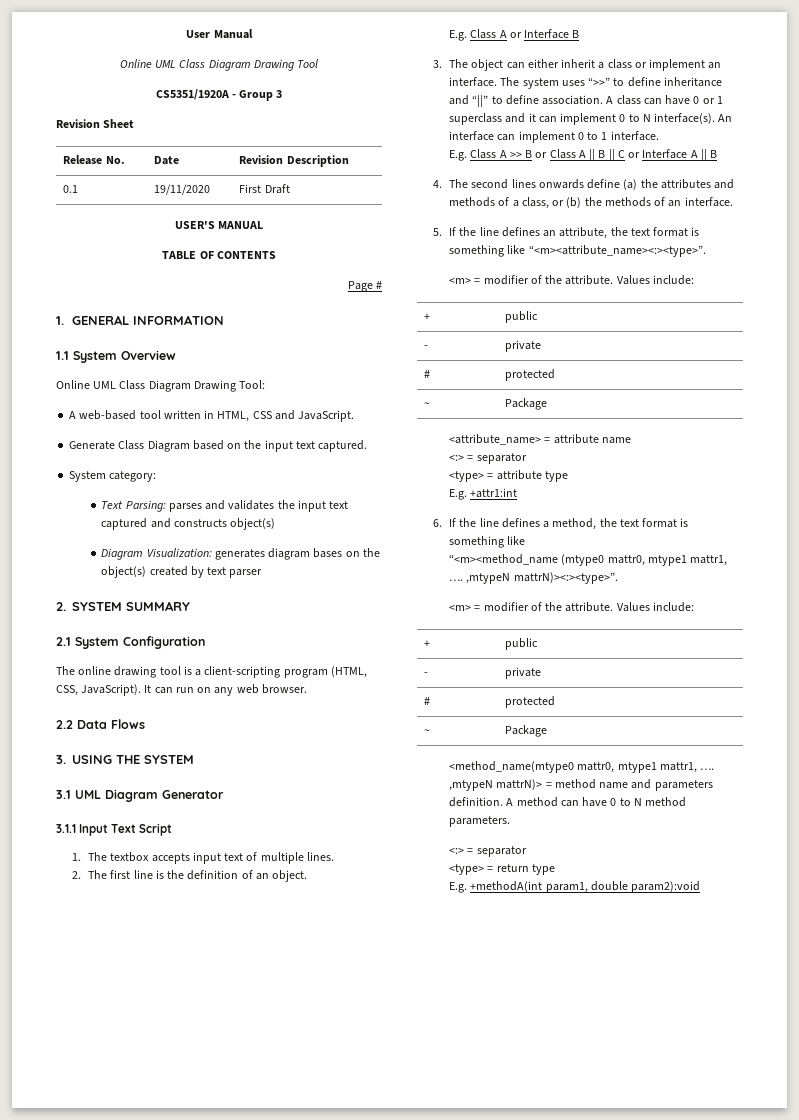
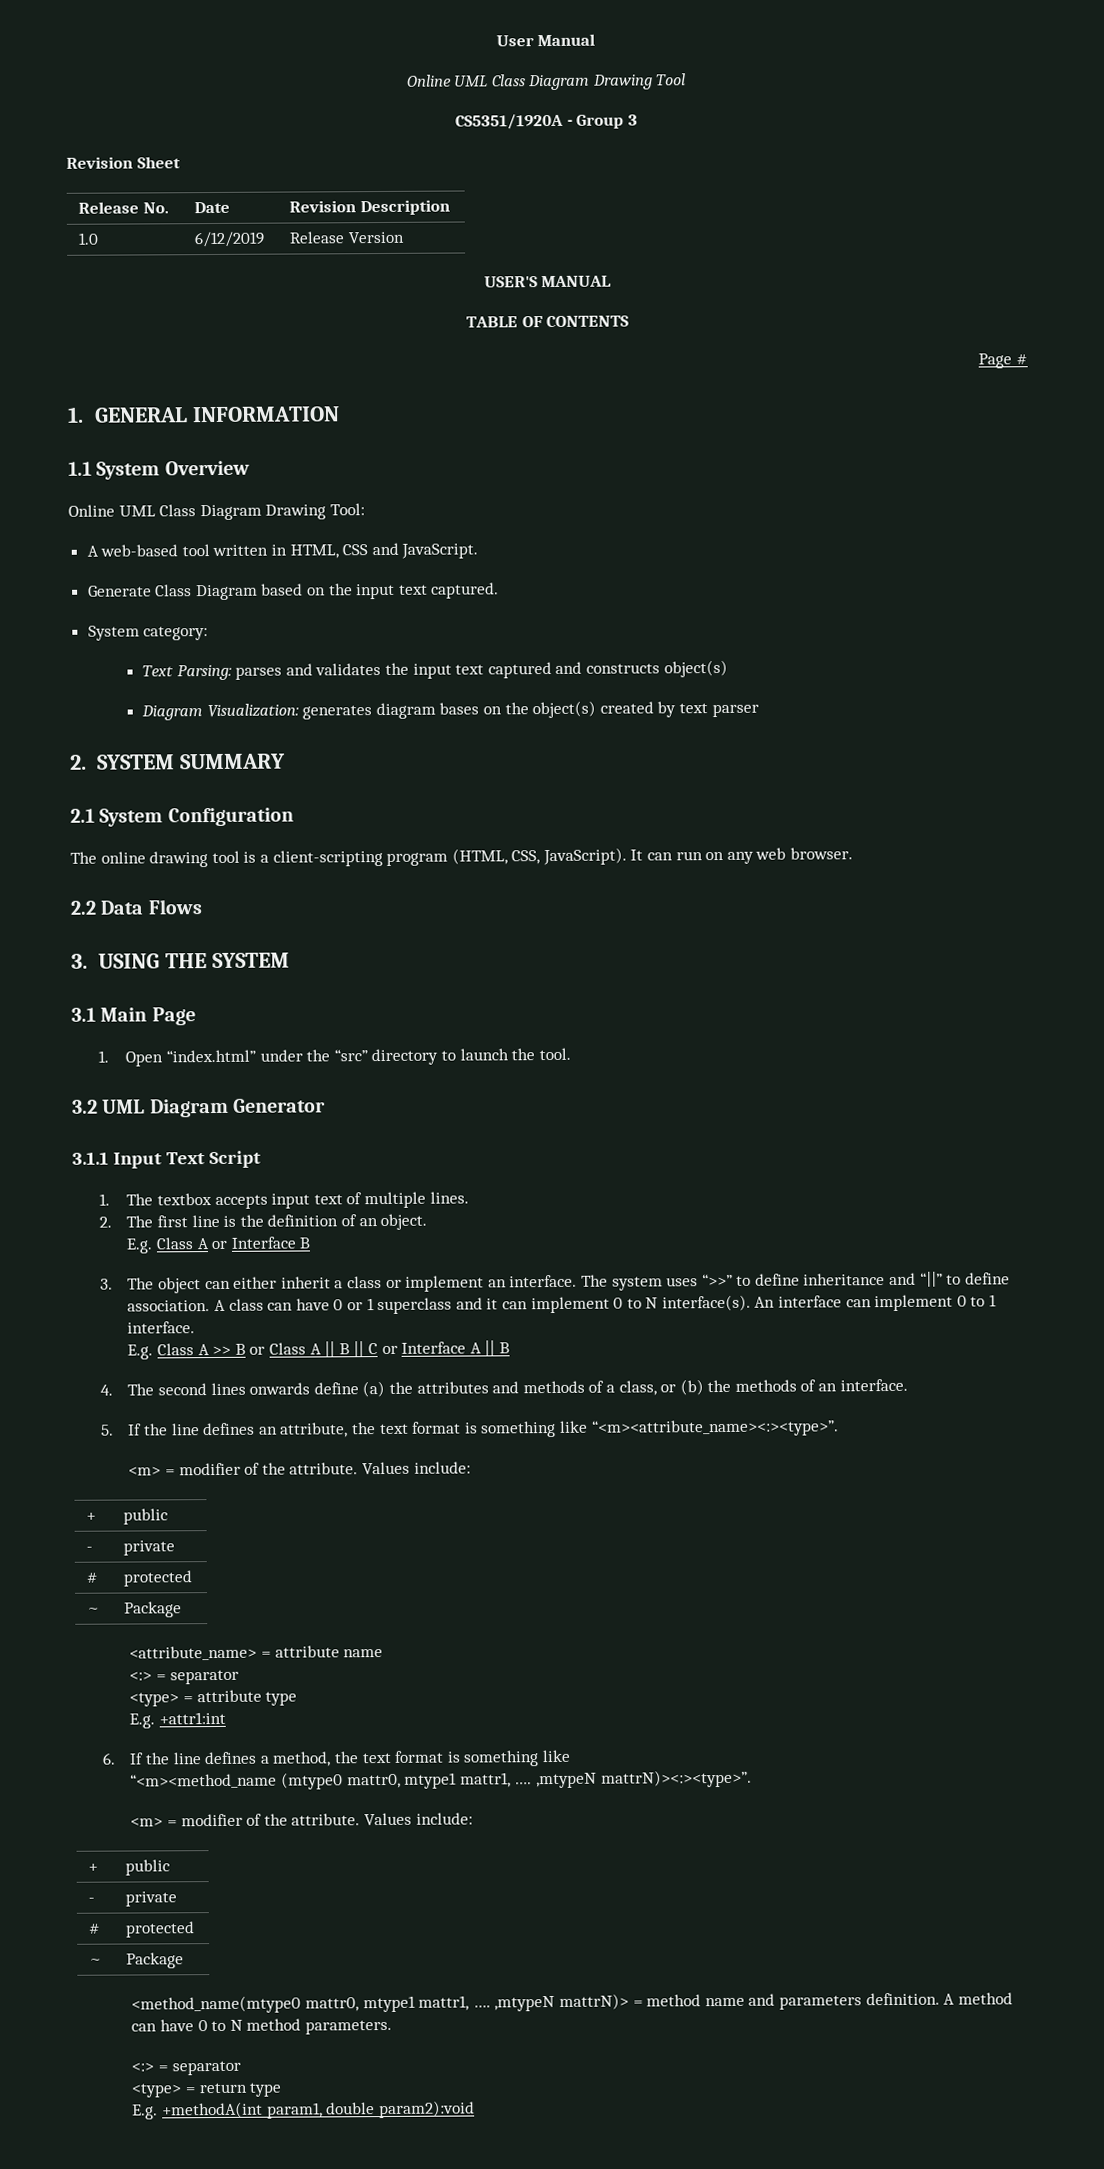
- 0.1 | 19/11/2020 | First Draft
+ 1.0 | 6/12/2019 | Release Version
- 3.1 UML Diagram Generator
+ 3.1 Main Page
+ 1. Open “index.html” under the “src” directory to launch the tool.
+ 3.2 UML Diagram Generator

